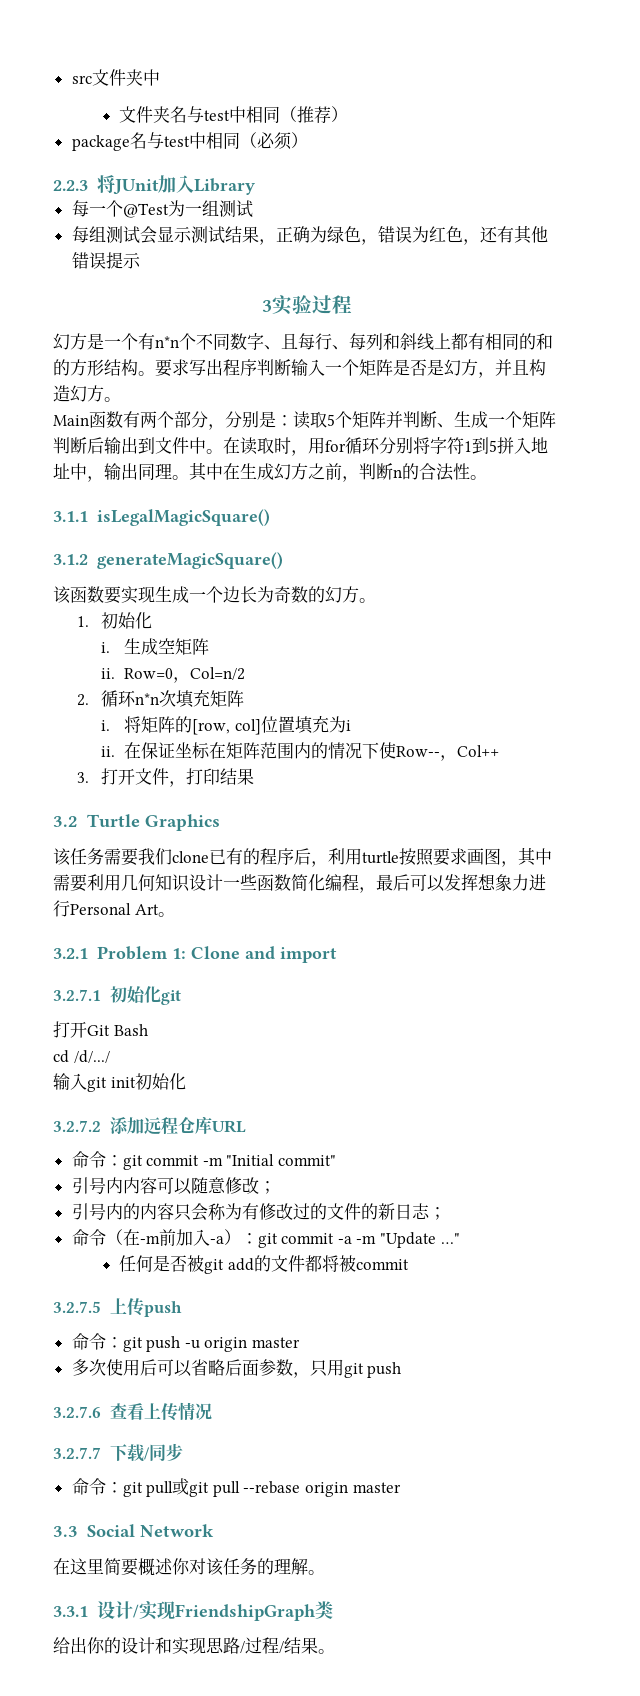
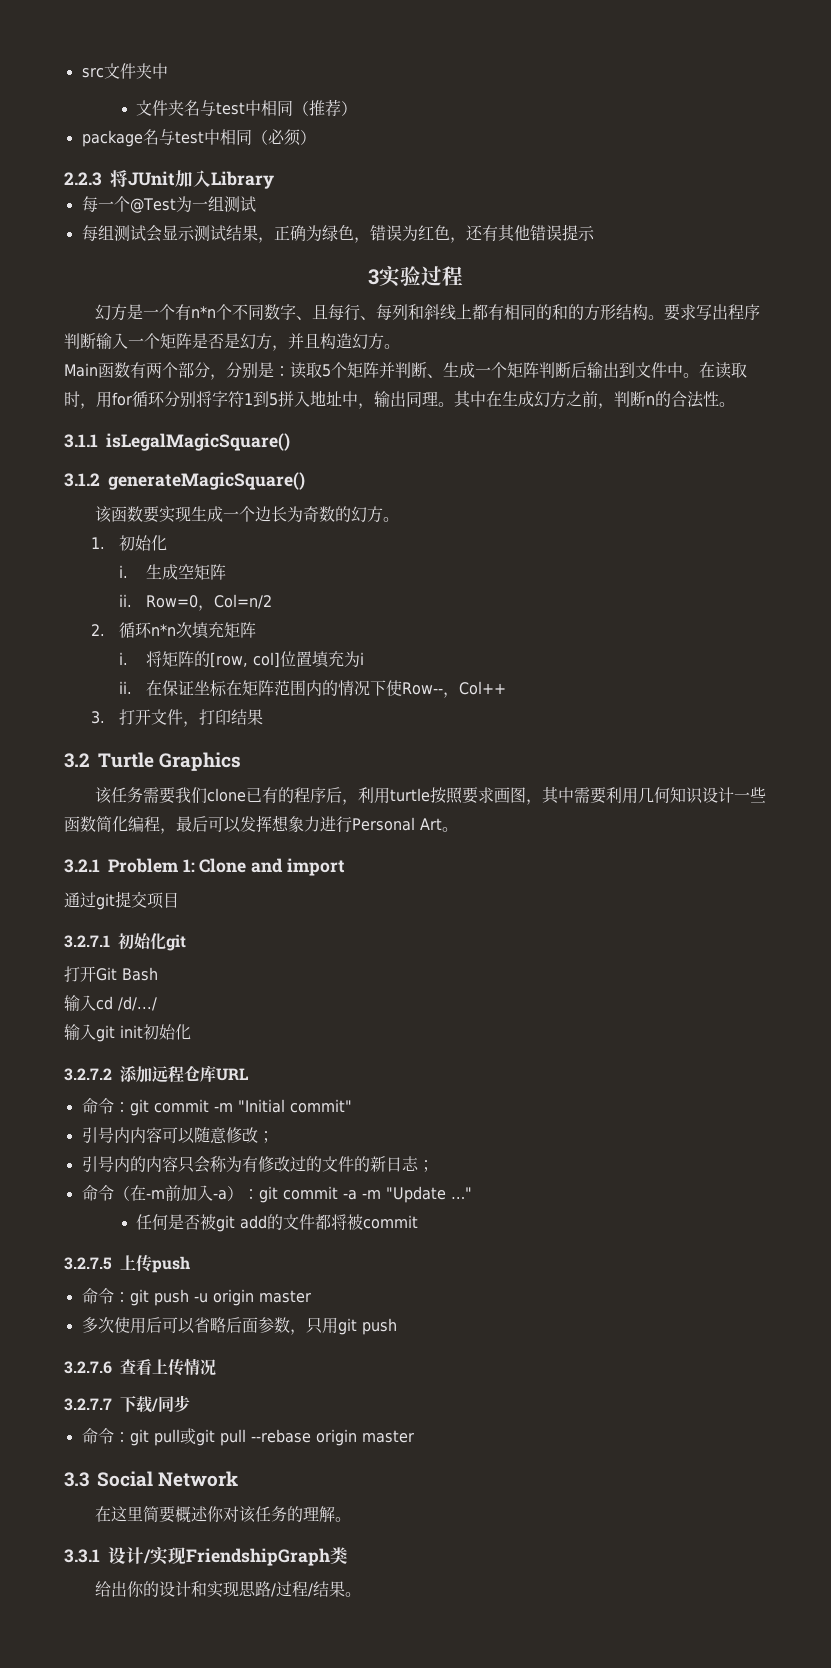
+ 通过git提交项目
- cd /d/.../
+ 输入cd /d/.../

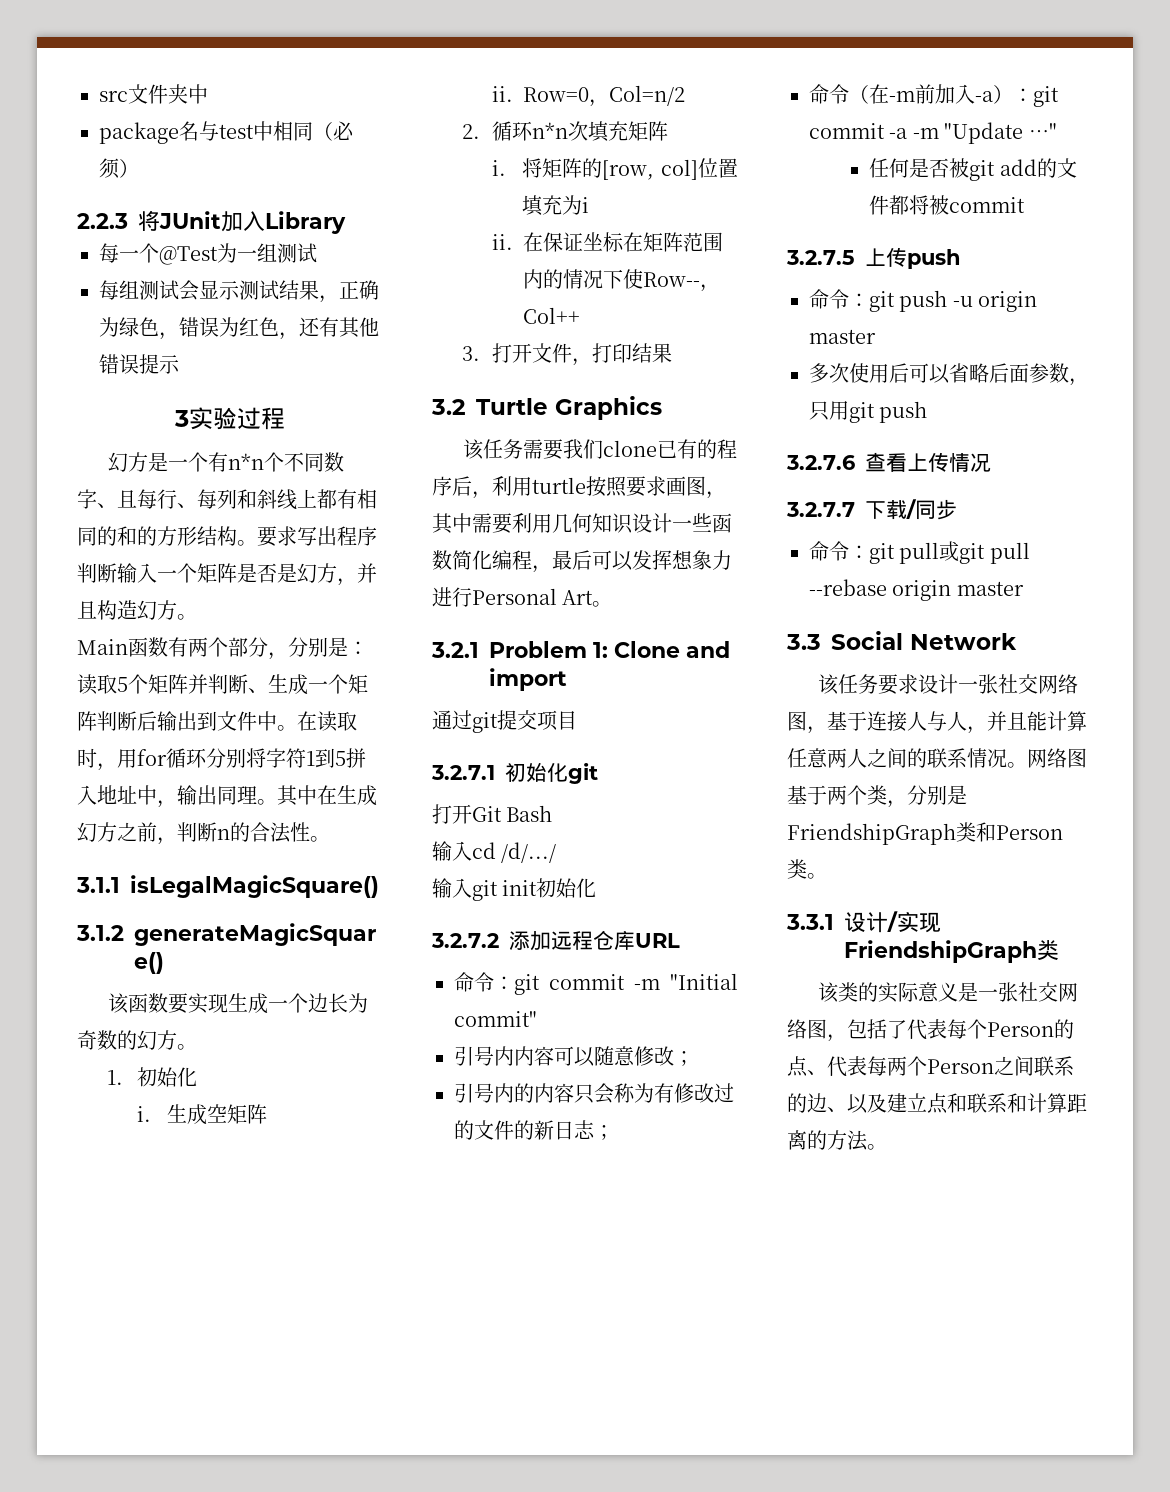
- 文件夹名与test中相同（推荐）
- 在这里简要概述你对该任务的理解。
+ 该任务要求设计一张社交网络图，基于连接人与人，并且能计算任意两人之间的联系情况。网络图基于两个类，分别是FriendshipGraph类和Person类。
- 给出你的设计和实现思路/过程/结果。
+ 该类的实际意义是一张社交网络图，包括了代表每个Person的点、代表每两个Person之间联系的边、以及建立点和联系和计算距离的方法。

